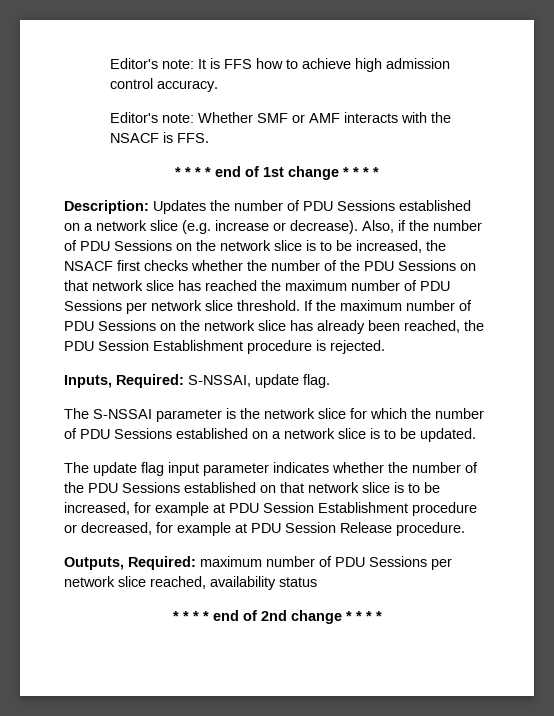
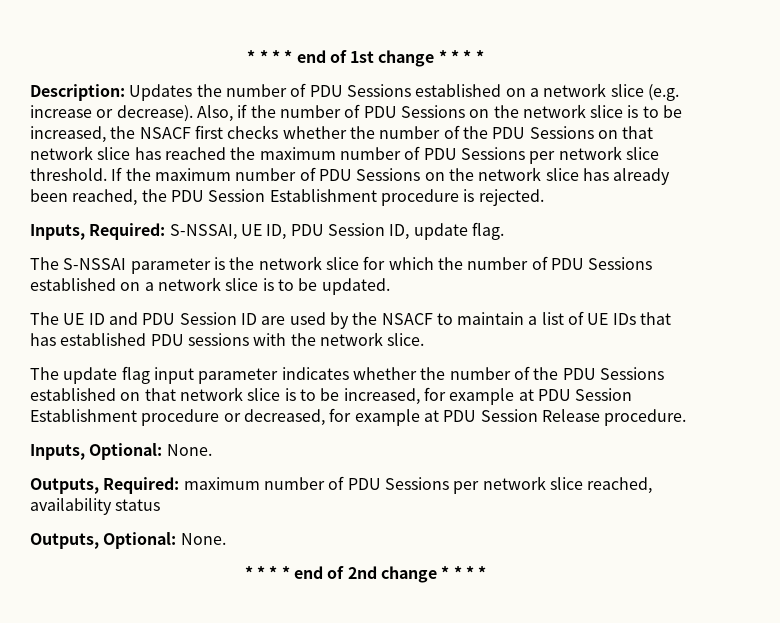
- Editor's note: It is FFS how to achieve high admission control accuracy.
- Editor's note: Whether SMF or AMF interacts with the NSACF is FFS.
- Inputs, Required: S-NSSAI, update flag.
+ Inputs, Required: S-NSSAI, UE ID, PDU Session ID, update flag.
+ The UE ID and PDU Session ID are used by the NSACF to maintain a list of UE IDs that has established PDU sessions with the network slice.
+ Inputs, Optional: None.
+ Outputs, Optional: None.

